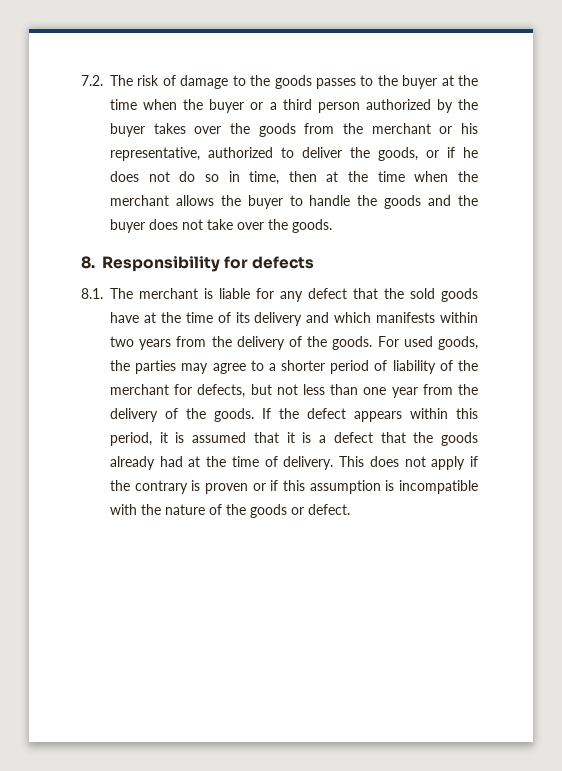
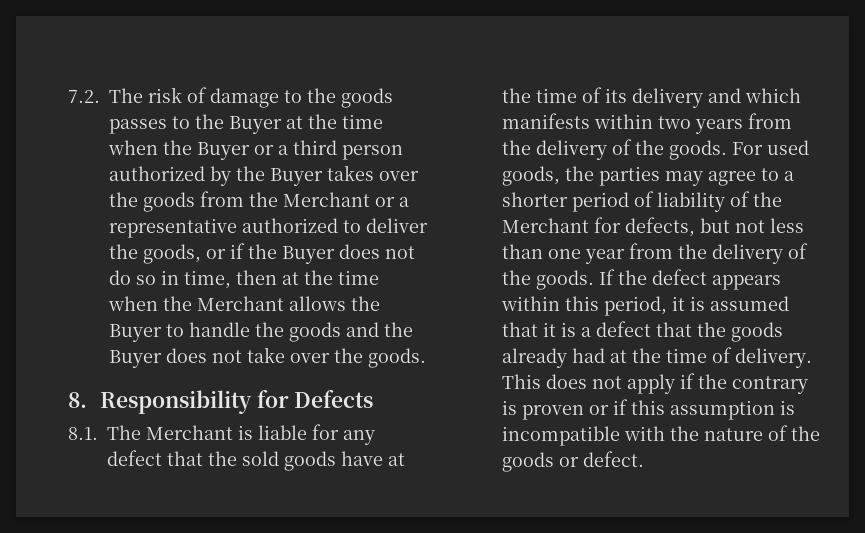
- 7.2. The risk of damage to the goods passes to the buyer at the time when the buyer or a third person authorized by the buyer takes over the goods from the merchant or his representative, authorized to deliver the goods, or if he does not do so in time, then at the time when the merchant allows the buyer to handle the goods and the buyer does not take over the goods.
+ 7.2. The risk of damage to the goods passes to the Buyer at the time when the Buyer or a third person authorized by the Buyer takes over the goods from the Merchant or a representative authorized to deliver the goods, or if the Buyer does not do so in time, then at the time when the Merchant allows the Buyer to handle the goods and the Buyer does not take over the goods.
- 8. Responsibility for defects
+ 8. Responsibility for Defects
- 8.1. The merchant is liable for any defect that the sold goods have at the time of its delivery and which manifests within two years from the delivery of the goods.
+ 8.1. The Merchant is liable for any defect that the sold goods have at the time of its delivery and which manifests within two years from the delivery of the goods.
- For used goods, the parties may agree to a shorter period of liability of the merchant for defects, but not less than one year from the delivery of the goods.
+ For used goods, the parties may agree to a shorter period of liability of the Merchant for defects, but not less than one year from the delivery of the goods.

